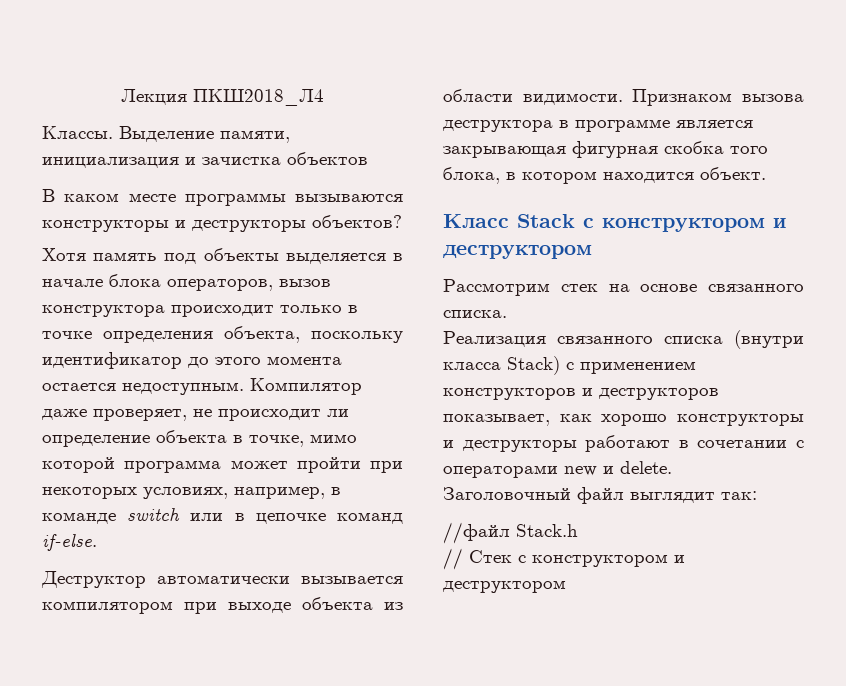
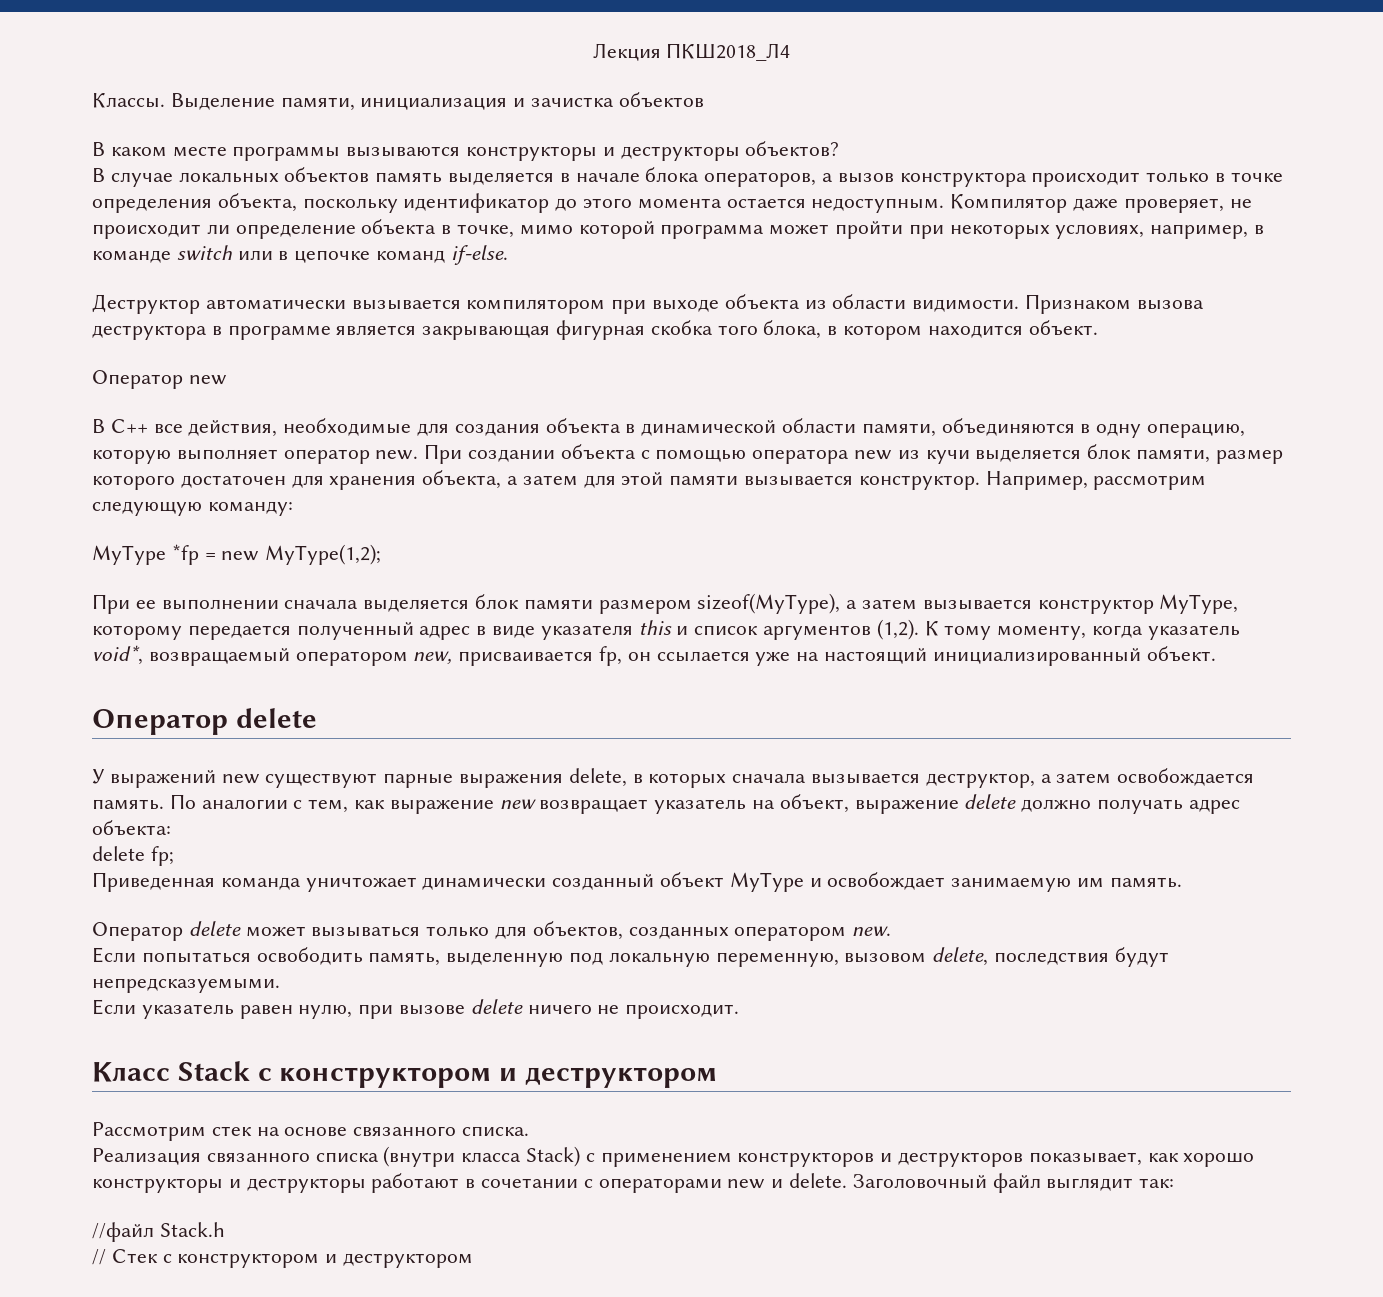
- Хотя память под объекты выделяется в начале блока операторов, вызов конструктора происходит только в точке определения объекта, поскольку идентификатор до этого момента остается недоступным.
+ В случае локальных объектов память выделяется в начале блока операторов, а вызов конструктора происходит только в точке определения объекта, поскольку идентификатор до этого момента остается недоступным.
+ Оператор new
+ В C++ все действия, необходимые для создания объекта в динамической области памяти, объединяются в одну операцию, которую выполняет оператор new. При создании объекта с помощью оператора new из кучи выделяется блок памяти, размер которого достаточен для хранения объекта, а затем для этой памяти вызывается конструктор. Например, рассмотрим следующую команду:
+ МуТуре *fp = new МуТуре(1,2);
+ При ее выполнении сначала выделяется блок памяти размером sizeof(МуТуре), а затем вызывается конструктор МуТуре, которому передается полученный адрес в виде указателя this и список аргументов (1,2). К тому моменту, когда указатель void*, возвращаемый оператором new, присваивается fp, он ссылается уже на настоящий инициализированный объект.
+ Оператор delete
+ У выражений new существуют парные выражения delete, в которых сначала вызывается деструктор, а затем освобождается память. По аналогии с тем, как выражение new возвращает указатель на объект, выражение delete должно получать адрес объекта:
+ delete fp;
+ Приведенная команда уничтожает динамически созданный объект МуТуре и освобождает занимаемую им память.
+ Оператор delete может вызываться только для объектов, созданных оператором new.
+ Если попытаться освободить память, выделенную под локальную переменную, вызовом delete, последствия будут непредсказуемыми.
+ Если указатель равен нулю, при вызове delete ничего не происходит.

